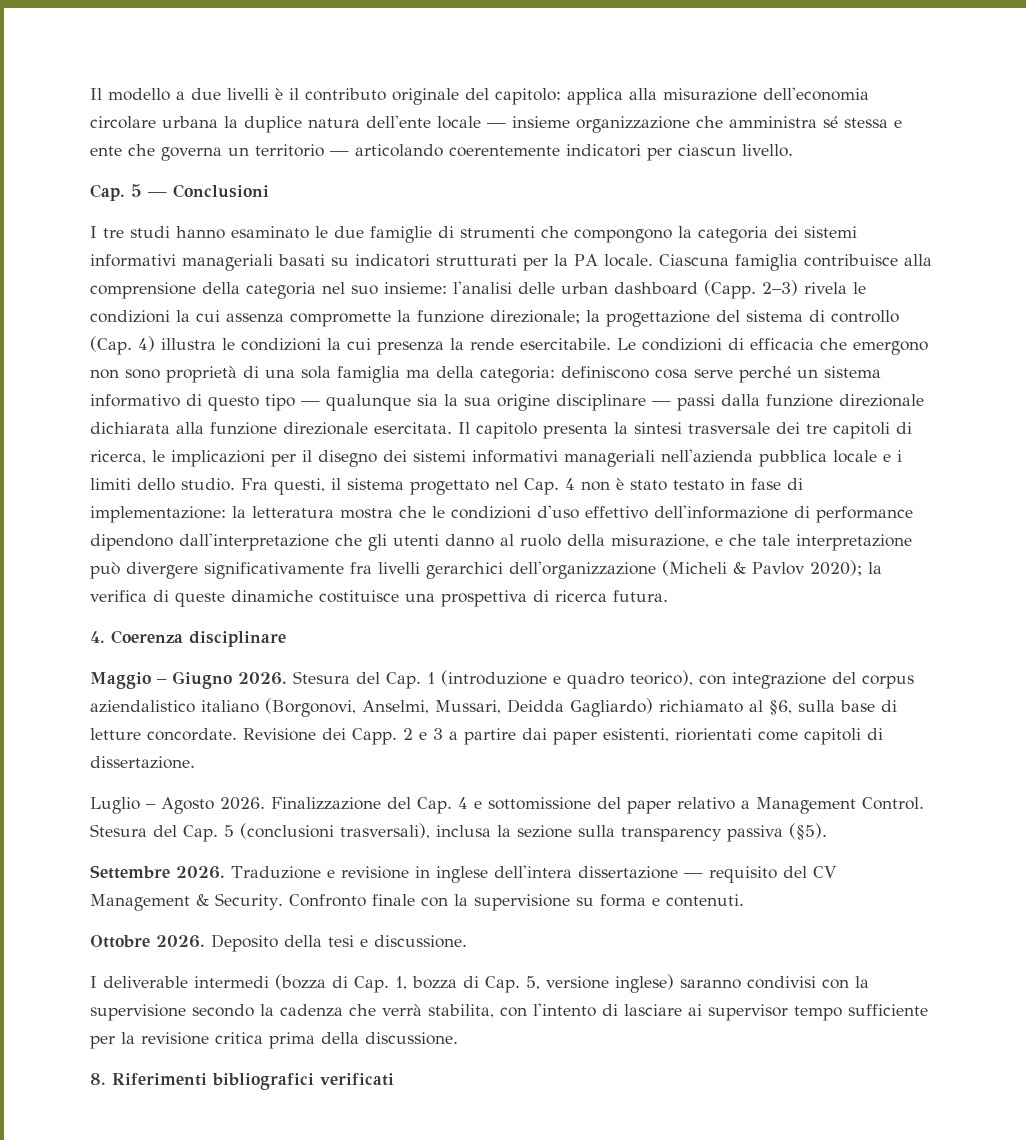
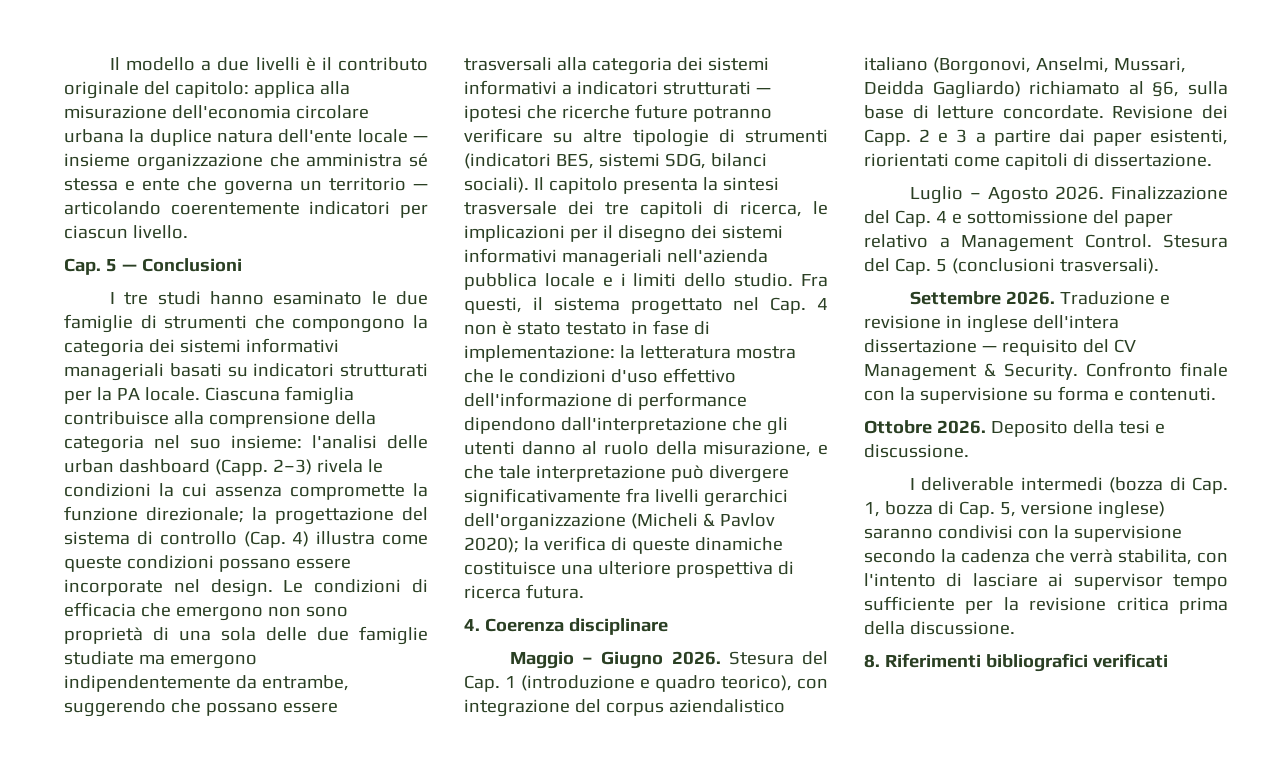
- 2–3) rivela le condizioni la cui assenza compromette la funzione direzionale; la progettazione del sistema di controllo (Cap. 4) illustra le condizioni la cui presenza la rende esercitabile.
+ 2–3) rivela le condizioni la cui assenza compromette la funzione direzionale; la progettazione del sistema di controllo (Cap. 4) illustra come queste condizioni possano essere incorporate nel design.
- Le condizioni di efficacia che emergono non sono proprietà di una sola famiglia ma della categoria: definiscono cosa serve perché un sistema informativo di questo tipo — qualunque sia la sua origine disciplinare — passi dalla funzione direzionale dichiarata alla funzione direzionale esercitata.
+ Le condizioni di efficacia che emergono non sono proprietà di una sola delle due famiglie studiate ma emergono indipendentemente da entrambe, suggerendo che possano essere trasversali alla categoria dei sistemi informativi a indicatori strutturati — ipotesi che ricerche future potranno verificare su altre tipologie di strumenti (indicatori BES, sistemi SDG, bilanci sociali).
- la verifica di queste dinamiche costituisce una prospettiva di ricerca futura.
+ la verifica di queste dinamiche costituisce una ulteriore prospettiva di ricerca futura.
- Stesura del Cap. 5 (conclusioni trasversali), inclusa la sezione sulla transparency passiva (§5).
+ Stesura del Cap. 5 (conclusioni trasversali).

